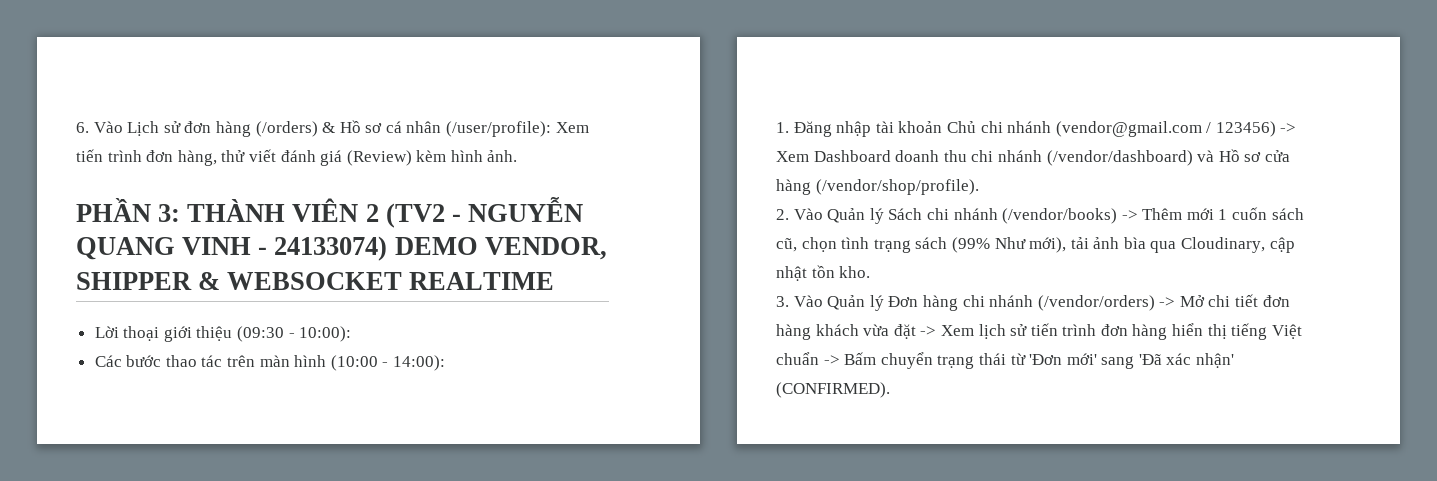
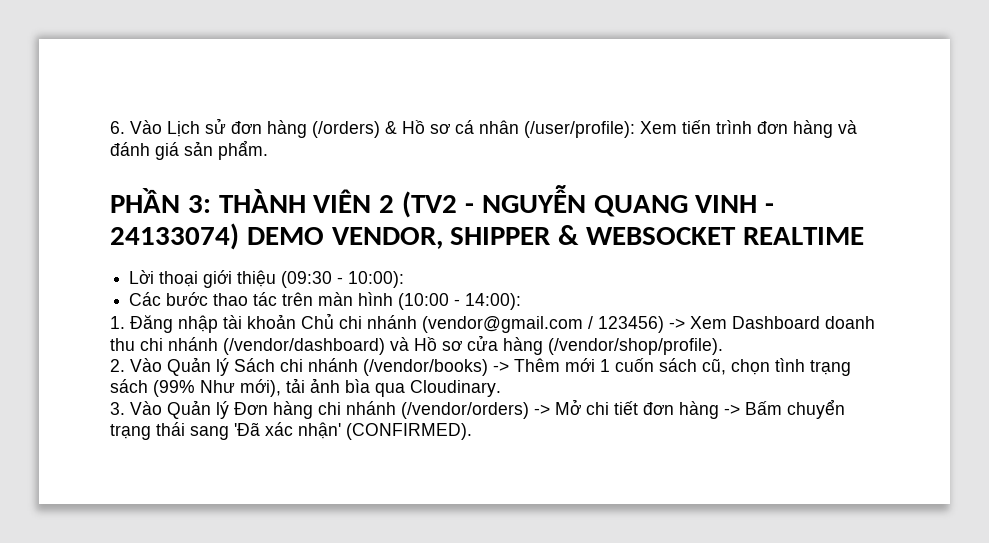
- 6. Vào Lịch sử đơn hàng (/orders) & Hồ sơ cá nhân (/user/profile): Xem tiến trình đơn hàng, thử viết đánh giá (Review) kèm hình ảnh.
+ 6. Vào Lịch sử đơn hàng (/orders) & Hồ sơ cá nhân (/user/profile): Xem tiến trình đơn hàng và đánh giá sản phẩm.
- 2. Vào Quản lý Sách chi nhánh (/vendor/books) -> Thêm mới 1 cuốn sách cũ, chọn tình trạng sách (99% Như mới), tải ảnh bìa qua Cloudinary, cập nhật tồn kho.
+ 2. Vào Quản lý Sách chi nhánh (/vendor/books) -> Thêm mới 1 cuốn sách cũ, chọn tình trạng sách (99% Như mới), tải ảnh bìa qua Cloudinary.
- 3. Vào Quản lý Đơn hàng chi nhánh (/vendor/orders) -> Mở chi tiết đơn hàng khách vừa đặt -> Xem lịch sử tiến trình đơn hàng hiển thị tiếng Việt chuẩn -> Bấm chuyển trạng thái từ 'Đơn mới' sang 'Đã xác nhận' (CONFIRMED).
+ 3. Vào Quản lý Đơn hàng chi nhánh (/vendor/orders) -> Mở chi tiết đơn hàng -> Bấm chuyển trạng thái sang 'Đã xác nhận' (CONFIRMED).

